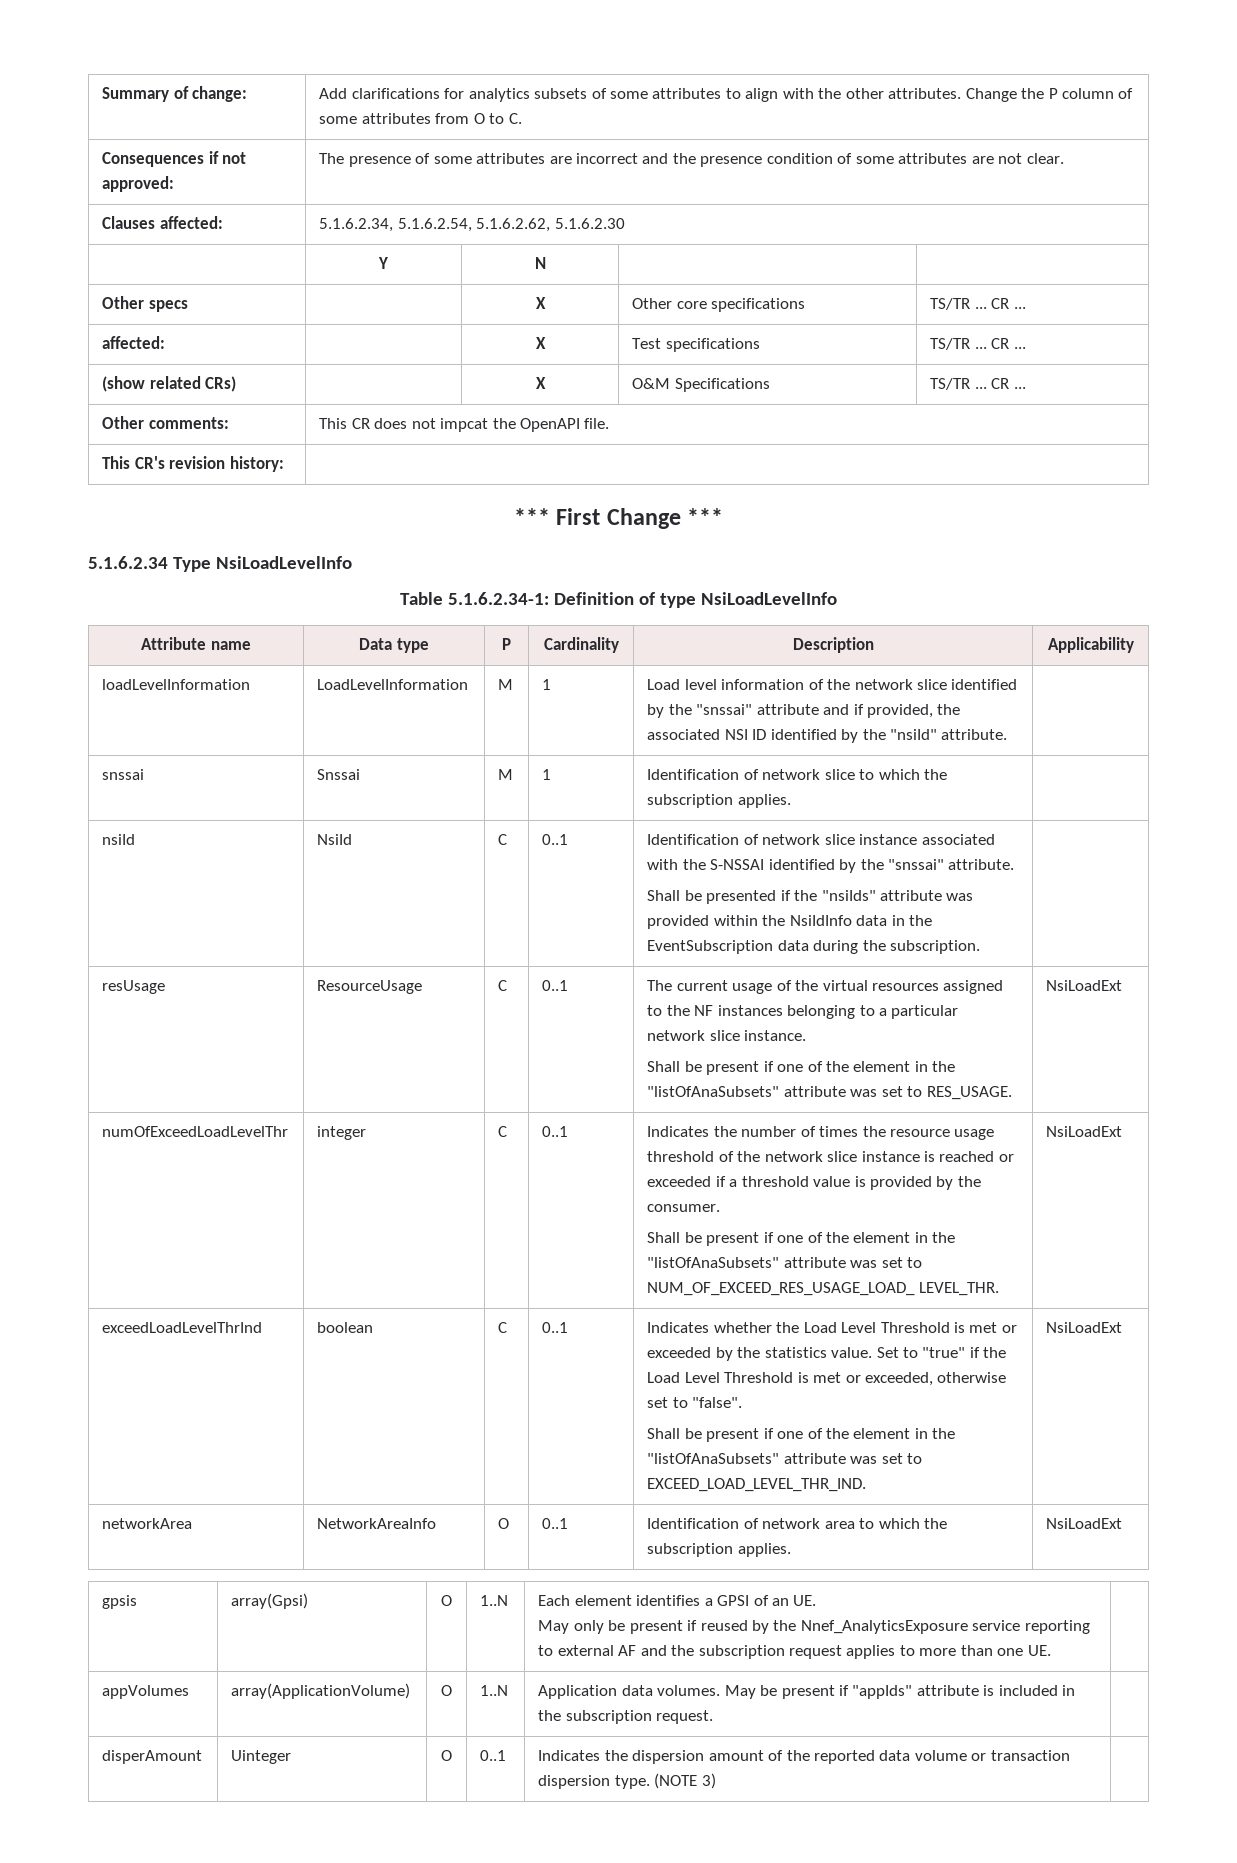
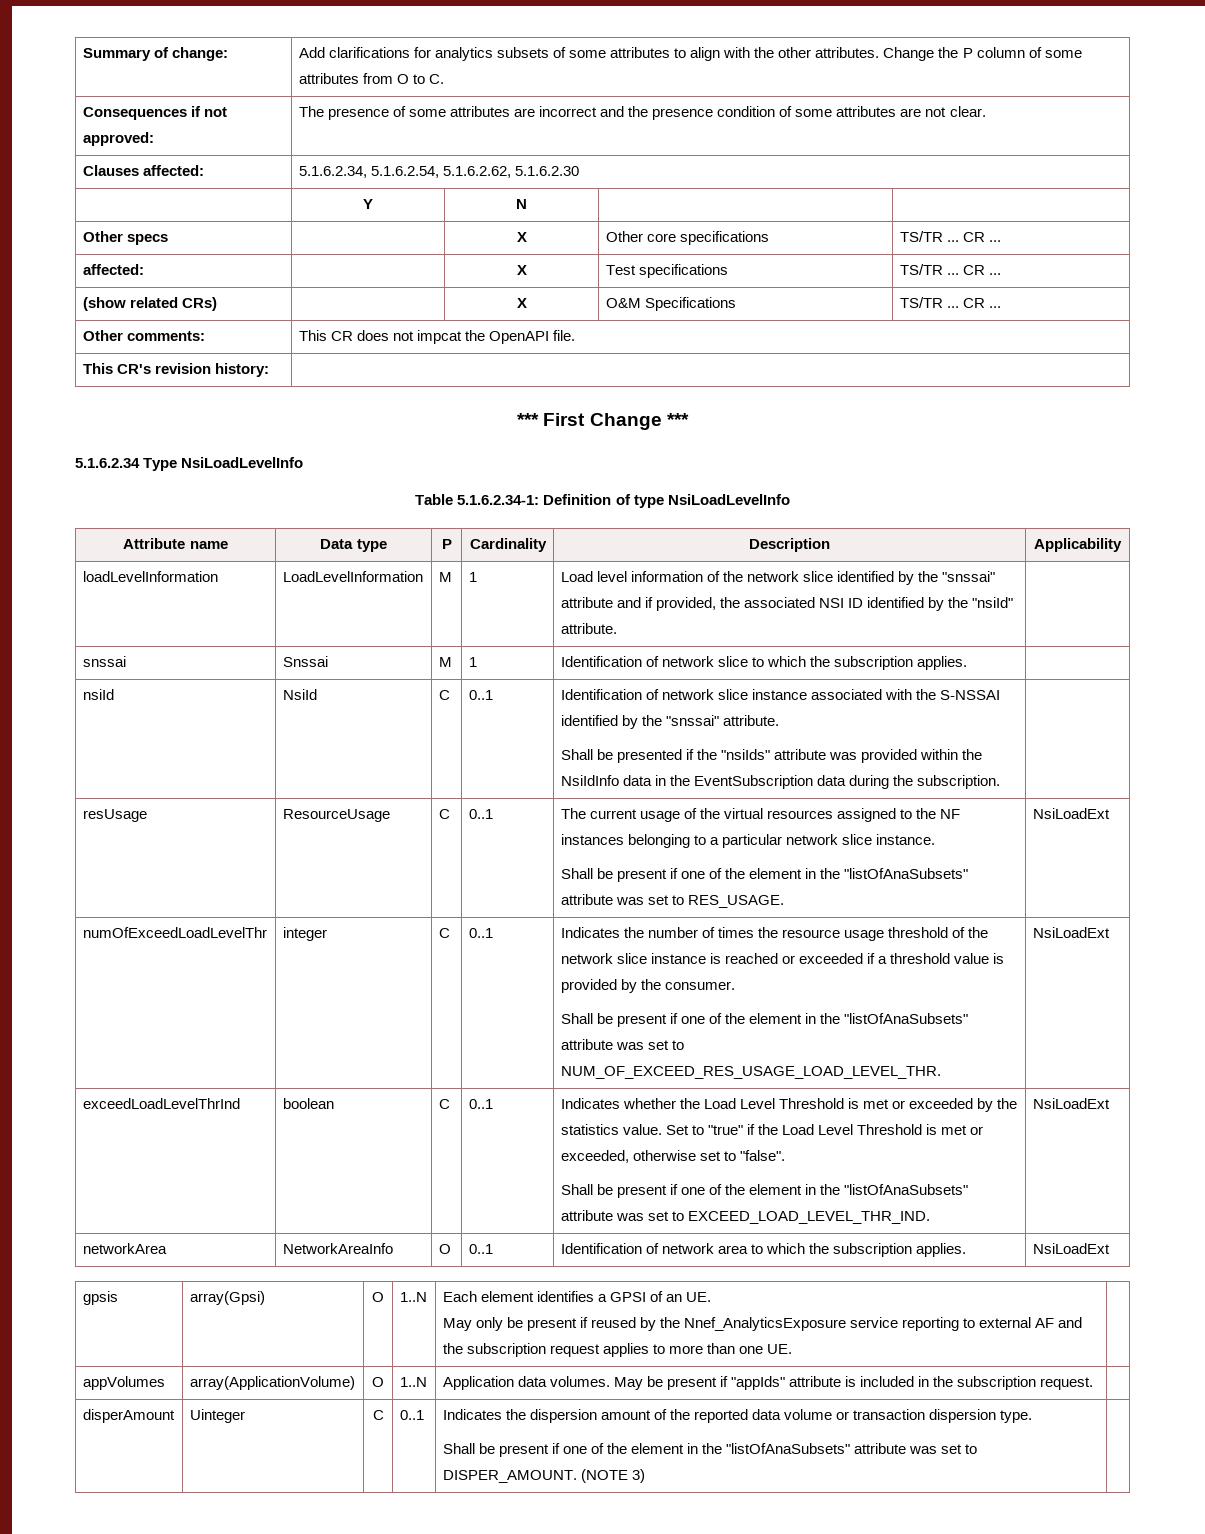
- Shall be present if one of the element in the "listOfAnaSubsets" attribute was set to NUM_OF_EXCEED_RES_USAGE_LOAD_ LEVEL_THR.
+ Shall be present if one of the element in the "listOfAnaSubsets" attribute was set to NUM_OF_EXCEED_RES_USAGE_LOAD_LEVEL_THR.
- disperAmount | Uinteger | O | 0..1 | Indicates the dispersion amount of the reported data volume or transaction dispersion type. (NOTE 3) |
+ disperAmount | Uinteger | C | 0..1 | Indicates the dispersion amount of the reported data volume or transaction dispersion type.
+ Shall be present if one of the element in the "listOfAnaSubsets" attribute was set to DISPER_AMOUNT. (NOTE 3) |

